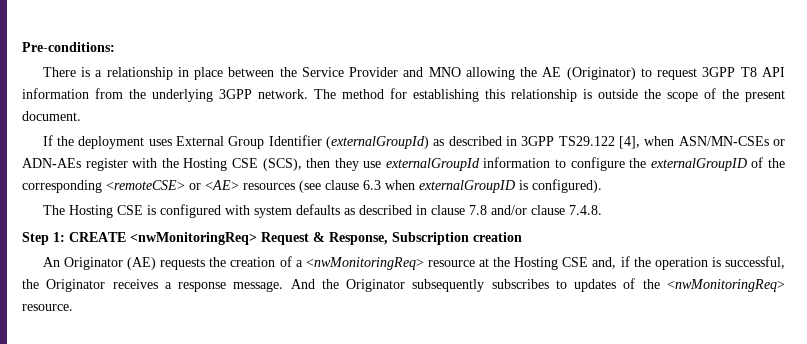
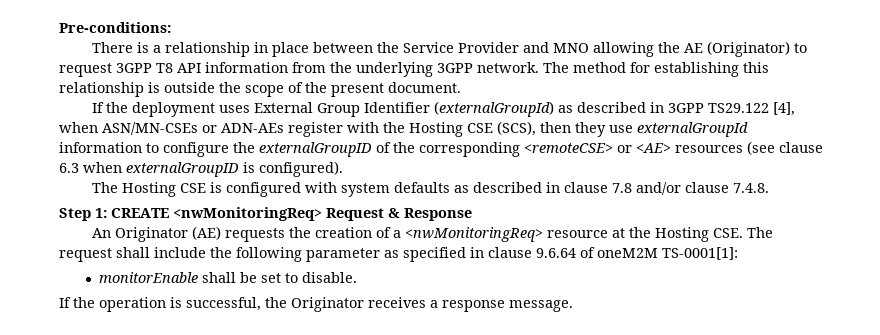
- Step 1: CREATE <nwMonitoringReq> Request & Response, Subscription creation
+ Step 1: CREATE <nwMonitoringReq> Request & Response
- An Originator (AE) requests the creation of a <nwMonitoringReq> resource at the Hosting CSE and, if the operation is successful, the Originator receives a response message. And the Originator subsequently subscribes to updates of the <nwMonitoringReq> resource.
+ An Originator (AE) requests the creation of a <nwMonitoringReq> resource at the Hosting CSE. The request shall include the following parameter as specified in clause 9.6.64 of oneM2M TS-0001[1]:
+ monitorEnable shall be set to disable.
+ If the operation is successful, the Originator receives a response message.

